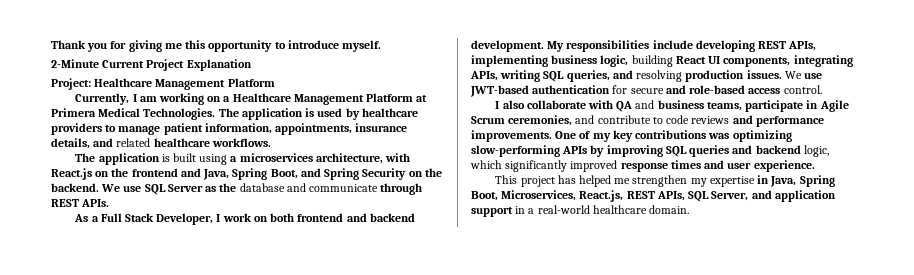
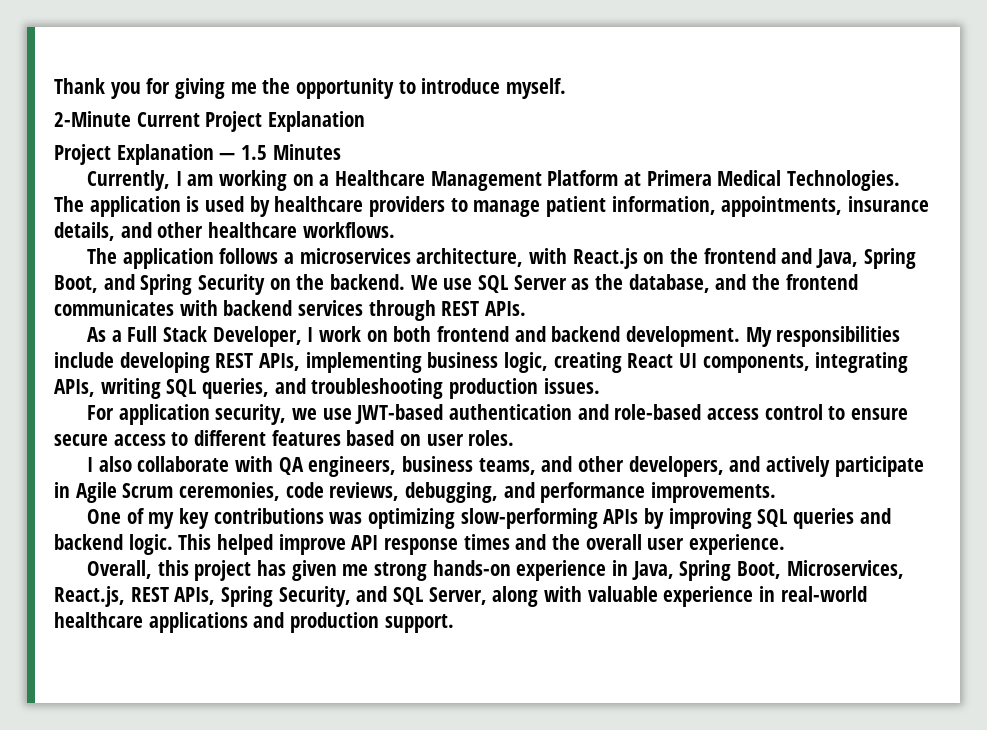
- Thank you for giving me this opportunity to introduce myself.
+ Thank you for giving me the opportunity to introduce myself.
- Project: Healthcare Management Platform
+ Project Explanation — 1.5 Minutes
- The application is used by healthcare providers to manage patient information, appointments, insurance details, and related healthcare workflows.
+ The application is used by healthcare providers to manage patient information, appointments, insurance details, and other healthcare workflows.
- The application is built using a microservices architecture, with React.js on the frontend and Java, Spring Boot, and Spring Security on the backend.
+ The application follows a microservices architecture, with React.js on the frontend and Java, Spring Boot, and Spring Security on the backend.
- We use SQL Server as the database and communicate through REST APIs.
+ We use SQL Server as the database, and the frontend communicates with backend services through REST APIs.
- My responsibilities include developing REST APIs, implementing business logic, building React UI components, integrating APIs, writing SQL queries, and resolving production issues. We use JWT-based authentication for secure and role-based access control.
+ My responsibilities include developing REST APIs, implementing business logic, creating React UI components, integrating APIs, writing SQL queries, and troubleshooting production issues.
+ For application security, we use JWT-based authentication and role-based access control to ensure secure access to different features based on user roles.
- I also collaborate with QA and business teams, participate in Agile Scrum ceremonies, and contribute to code reviews and performance improvements. One of my key contributions was optimizing slow-performing APIs by improving SQL queries and backend logic, which significantly improved response times and user experience.
+ I also collaborate with QA engineers, business teams, and other developers, and actively participate in Agile Scrum ceremonies, code reviews, debugging, and performance improvements.
+ One of my key contributions was optimizing slow-performing APIs by improving SQL queries and backend logic. This helped improve API response times and the overall user experience.
- This project has helped me strengthen my expertise in Java, Spring Boot, Microservices, React.js, REST APIs, SQL Server, and application support in a real-world healthcare domain.
+ Overall, this project has given me strong hands-on experience in Java, Spring Boot, Microservices, React.js, REST APIs, Spring Security, and SQL Server, along with valuable experience in real-world healthcare applications and production support.

